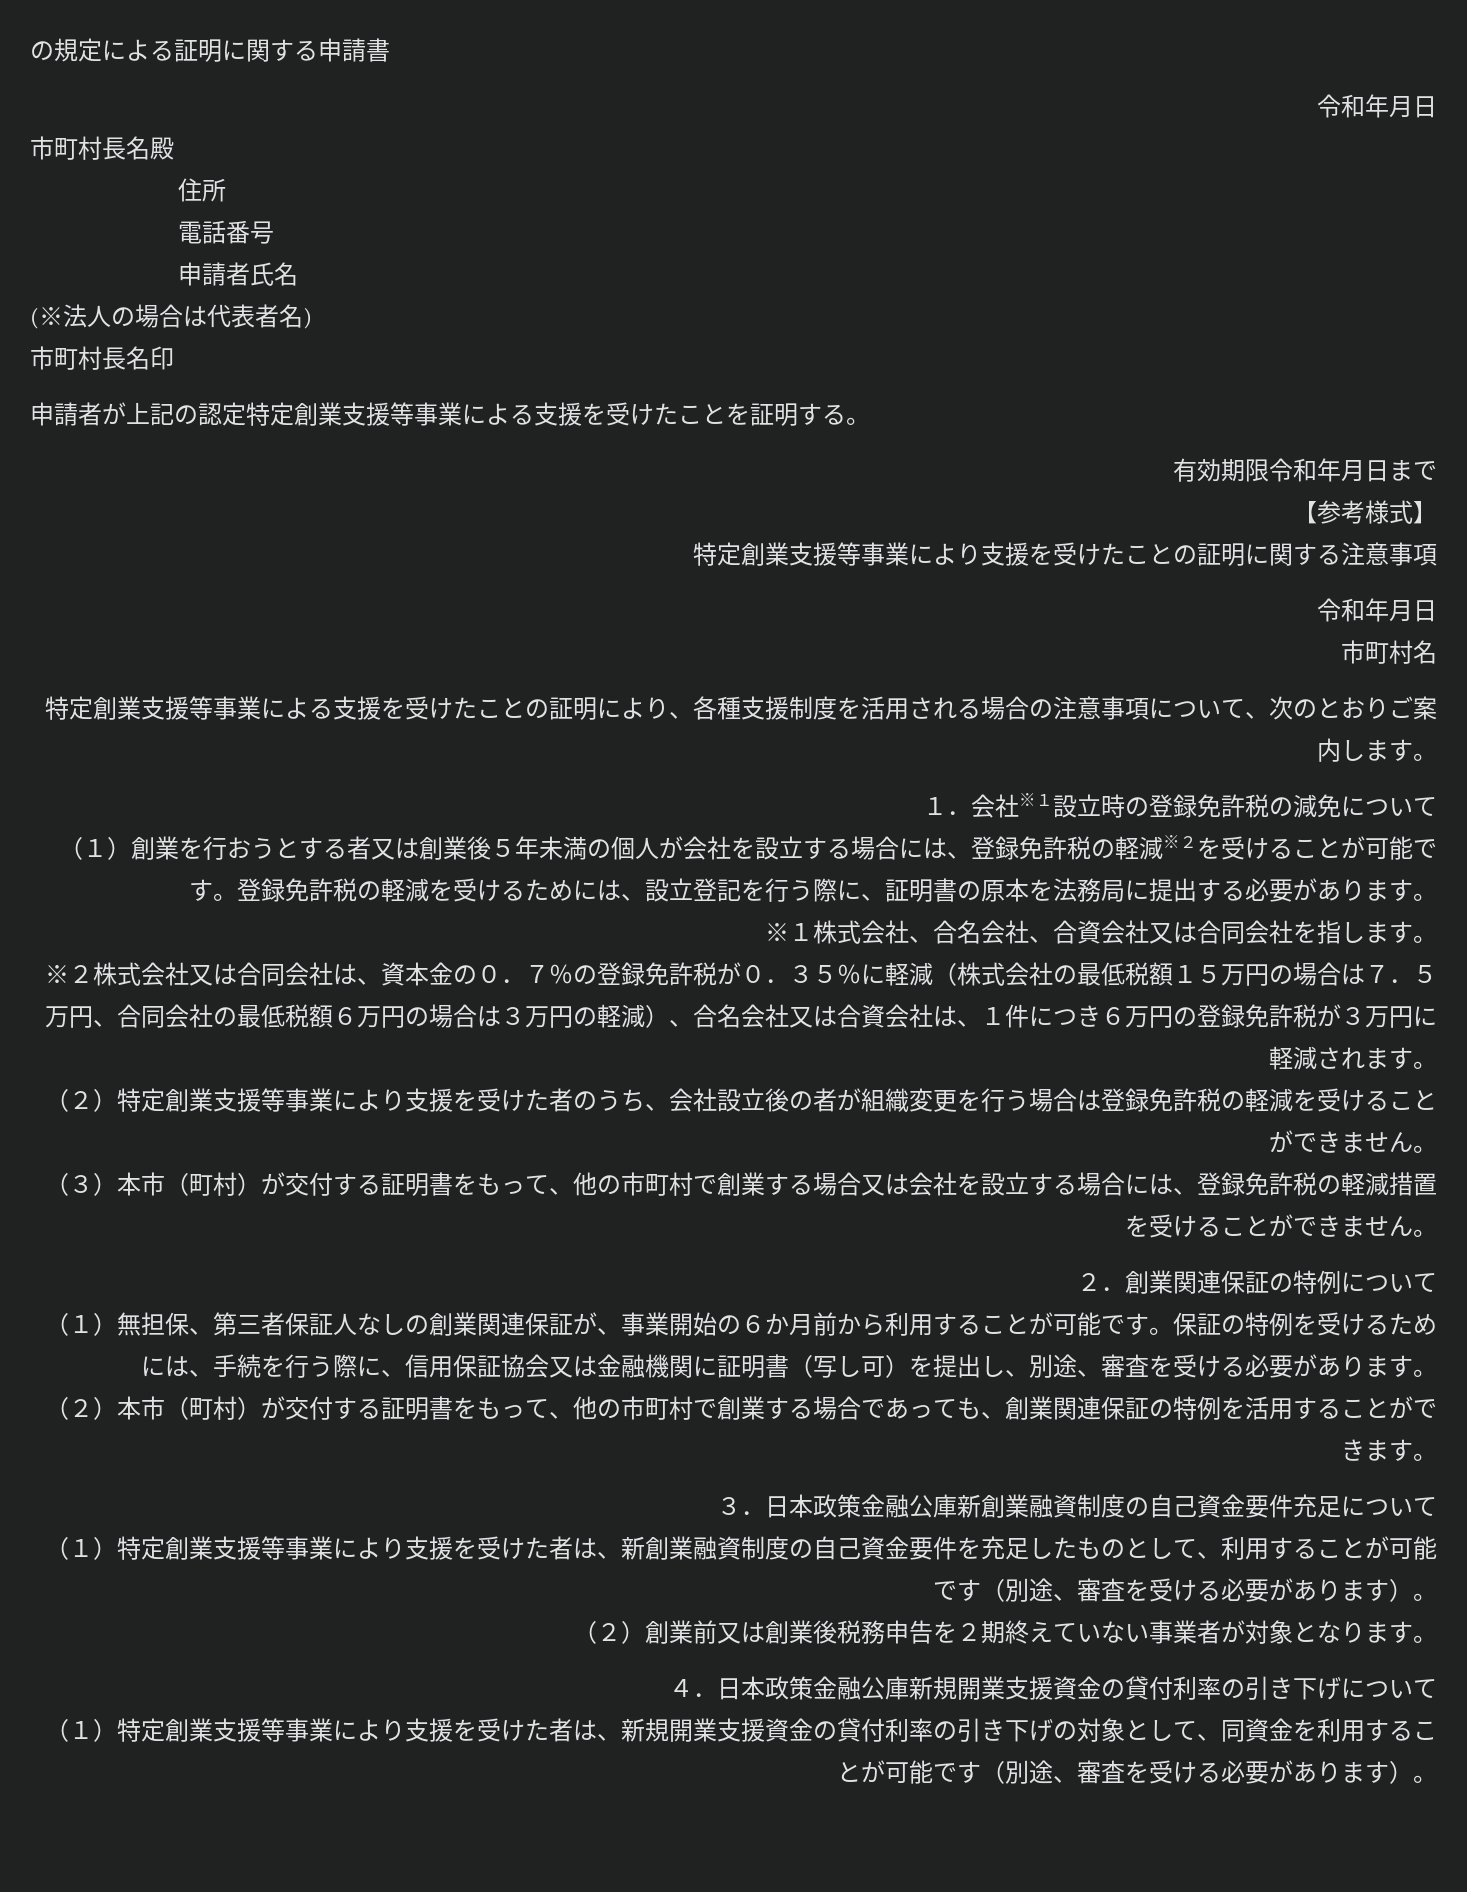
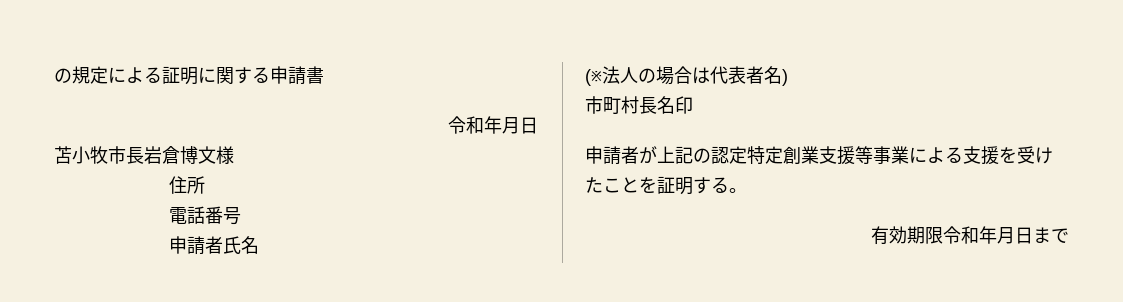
- 市町村長名殿
+ 苫小牧市長岩倉博文様
- 【参考様式】
- 特定創業支援等事業により支援を受けたことの証明に関する注意事項
- 令和年月日
- 市町村名
- 特定創業支援等事業による支援を受けたことの証明により、各種支援制度を活用される場合の注意事項について、次のとおりご案内します。
- １．会社※１設立時の登録免許税の減免について
- （１）創業を行おうとする者又は創業後５年未満の個人が会社を設立する場合には、登録免許税の軽減※２を受けることが可能です。登録免許税の軽減を受けるためには、設立登記を行う際に、証明書の原本を法務局に提出する必要があります。
- ※１株式会社、合名会社、合資会社又は合同会社を指します。
- ※２株式会社又は合同会社は、資本金の０．７％の登録免許税が０．３５％に軽減（株式会社の最低税額１５万円の場合は７．５万円、合同会社の最低税額６万円の場合は３万円の軽減）、合名会社又は合資会社は、１件につき６万円の登録免許税が３万円に軽減されます。
- （２）特定創業支援等事業により支援を受けた者のうち、会社設立後の者が組織変更を行う場合は登録免許税の軽減を受けることができません。
- （３）本市（町村）が交付する証明書をもって、他の市町村で創業する場合又は会社を設立する場合には、登録免許税の軽減措置を受けることができません。
- ２．創業関連保証の特例について
- （１）無担保、第三者保証人なしの創業関連保証が、事業開始の６か月前から利用することが可能です。保証の特例を受けるためには、手続を行う際に、信用保証協会又は金融機関に証明書（写し可）を提出し、別途、審査を受ける必要があります。
- （２）本市（町村）が交付する証明書をもって、他の市町村で創業する場合であっても、創業関連保証の特例を活用することができます。
- ３．日本政策金融公庫新創業融資制度の自己資金要件充足について
- （１）特定創業支援等事業により支援を受けた者は、新創業融資制度の自己資金要件を充足したものとして、利用することが可能です（別途、審査を受ける必要があります）。
- （２）創業前又は創業後税務申告を２期終えていない事業者が対象となります。
- ４．日本政策金融公庫新規開業支援資金の貸付利率の引き下げについて
- （１）特定創業支援等事業により支援を受けた者は、新規開業支援資金の貸付利率の引き下げの対象として、同資金を利用することが可能です（別途、審査を受ける必要があります）。

